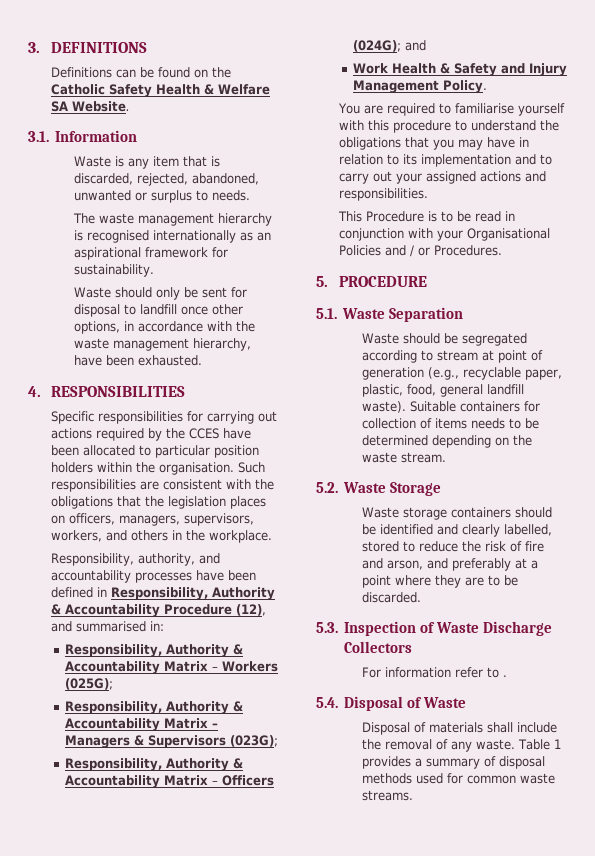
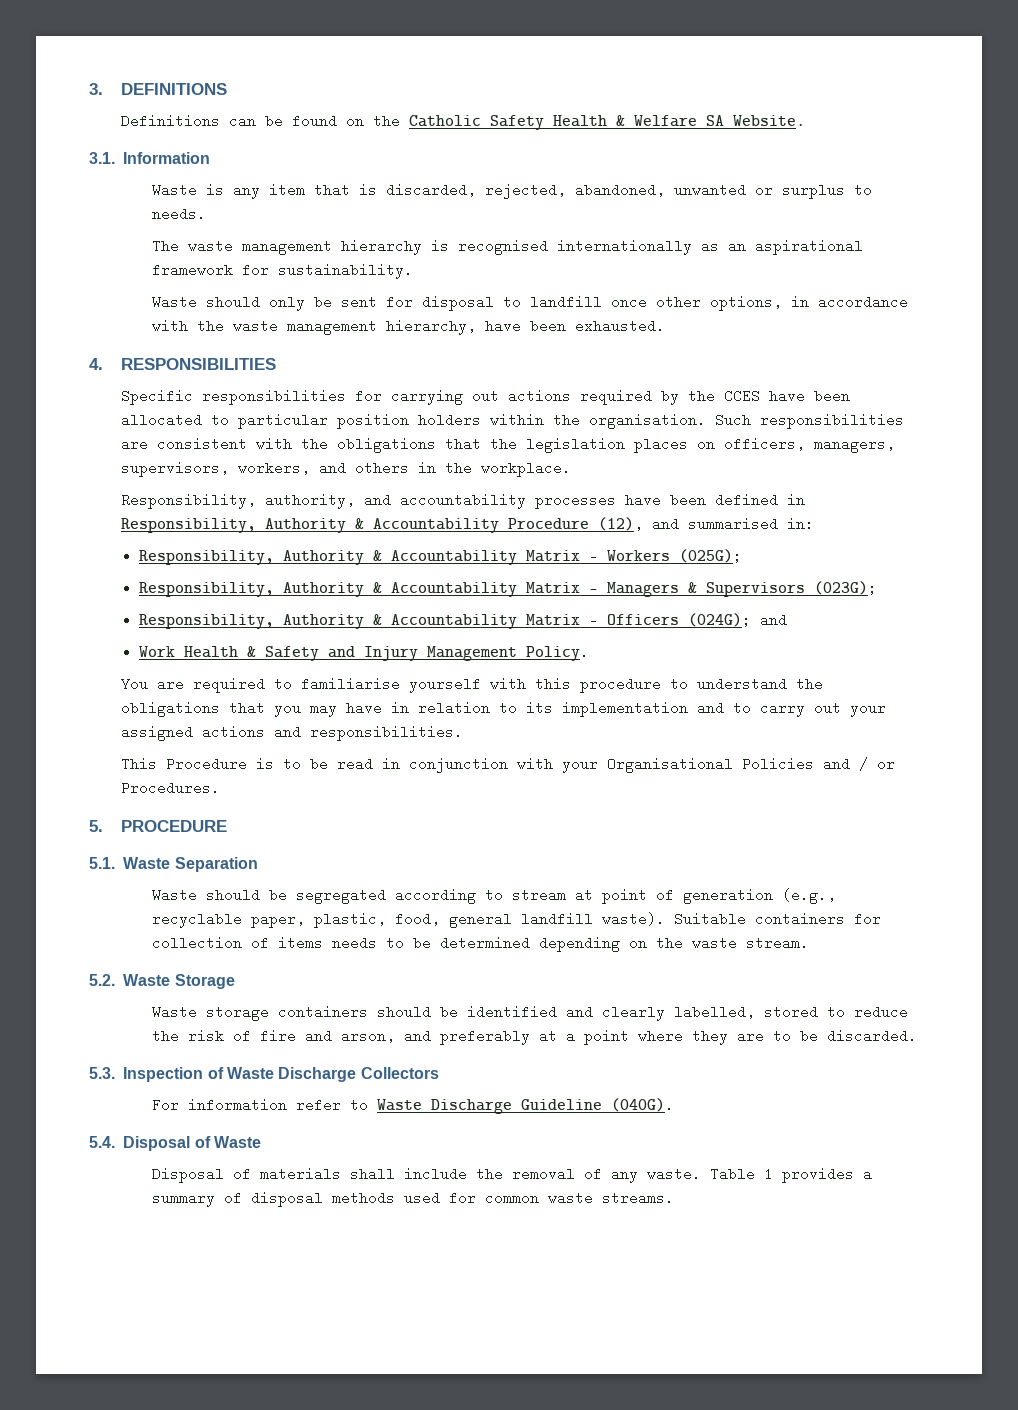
- For information refer to .
+ For information refer to Waste Discharge Guideline (040G).

